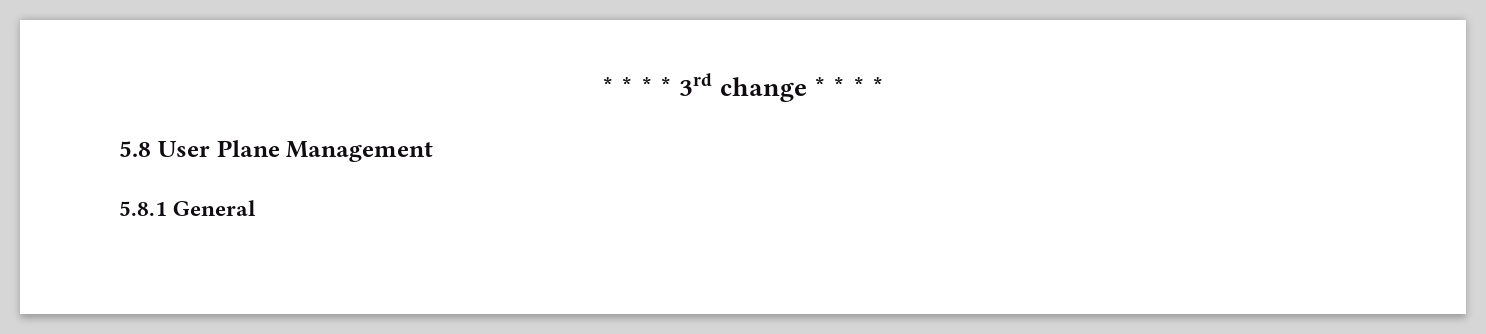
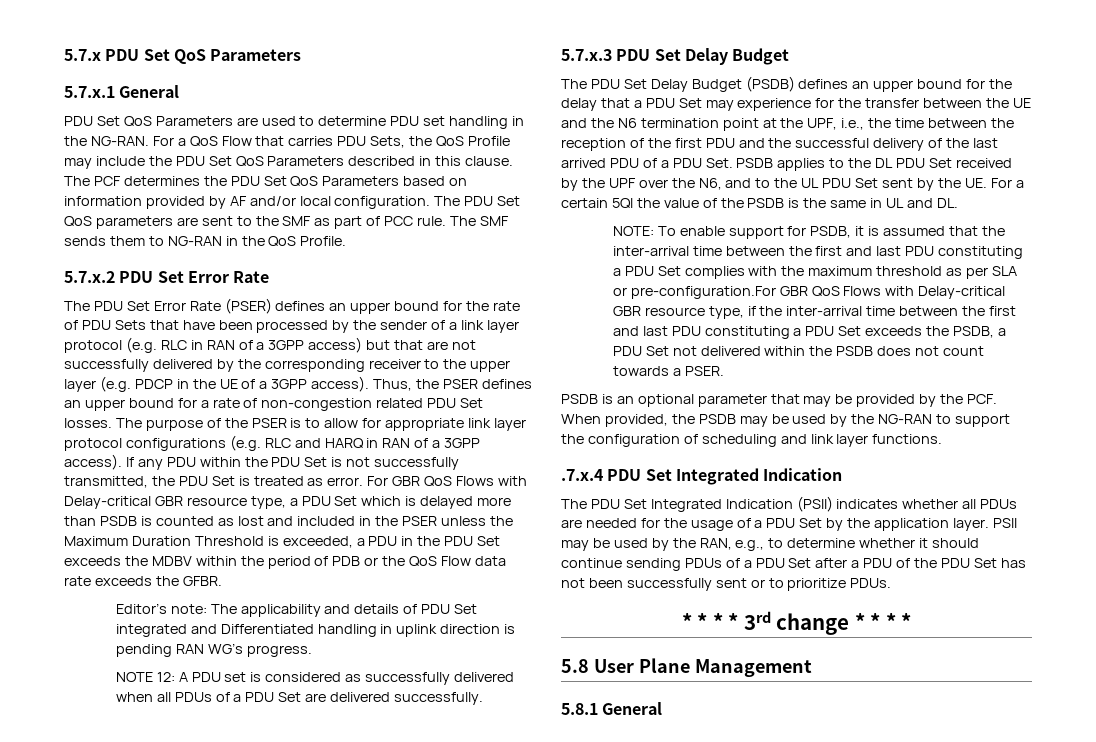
+ 5.7.x PDU Set QoS Parameters
+ 5.7.x.1 General
+ PDU Set QoS Parameters are used to determine PDU set handling in the NG-RAN. For a QoS Flow that carries PDU Sets, the QoS Profile may include the PDU Set QoS Parameters described in this clause. The PCF determines the PDU Set QoS Parameters based on information provided by AF and/or local configuration. The PDU Set QoS parameters are sent to the SMF as part of PCC rule. The SMF sends them to NG-RAN in the QoS Profile.
+ 5.7.x.2 PDU Set Error Rate
+ The PDU Set Error Rate (PSER) defines an upper bound for the rate of PDU Sets that have been processed by the sender of a link layer protocol (e.g. RLC in RAN of a 3GPP access) but that are not successfully delivered by the corresponding receiver to the upper layer (e.g. PDCP in the UE of a 3GPP access). Thus, the PSER defines an upper bound for a rate of non-congestion related PDU Set losses. The purpose of the PSER is to allow for appropriate link layer protocol configurations (e.g. RLC and HARQ in RAN of a 3GPP access). If any PDU within the PDU Set is not successfully transmitted, the PDU Set is treated as error. For GBR QoS Flows with Delay-critical GBR resource type, a PDU Set which is delayed more than PSDB is counted as lost and included in the PSER unless the Maximum Duration Threshold is exceeded, a PDU in the PDU Set exceeds the MDBV within the period of PDB or the QoS Flow data rate exceeds the GFBR.
+ Editor’s note: The applicability and details of PDU Set integrated and Differentiated handling in uplink direction is pending RAN WG’s progress.
+ NOTE 12: A PDU set is considered as successfully delivered when all PDUs of a PDU Set are delivered successfully.
+ 5.7.x.3 PDU Set Delay Budget
+ The PDU Set Delay Budget (PSDB) defines an upper bound for the delay that a PDU Set may experience for the transfer between the UE and the N6 termination point at the UPF, i.e., the time between the reception of the first PDU and the successful delivery of the last arrived PDU of a PDU Set. PSDB applies to the DL PDU Set received by the UPF over the N6, and to the UL PDU Set sent by the UE. For a certain 5QI the value of the PSDB is the same in UL and DL.
+ NOTE: To enable support for PSDB, it is assumed that the inter-arrival time between the first and last PDU constituting a PDU Set complies with the maximum threshold as per SLA or pre-configuration.For GBR QoS Flows with Delay-critical GBR resource type, if the inter-arrival time between the first and last PDU constituting a PDU Set exceeds the PSDB, a PDU Set not delivered within the PSDB does not count towards a PSER.
+ PSDB is an optional parameter that may be provided by the PCF. When provided, the PSDB may be used by the NG-RAN to support the configuration of scheduling and link layer functions.
+ .7.x.4 PDU Set Integrated Indication
+ The PDU Set Integrated Indication (PSII) indicates whether all PDUs are needed for the usage of a PDU Set by the application layer. PSII may be used by the RAN, e.g., to determine whether it should continue sending PDUs of a PDU Set after a PDU of the PDU Set has not been successfully sent or to prioritize PDUs.

